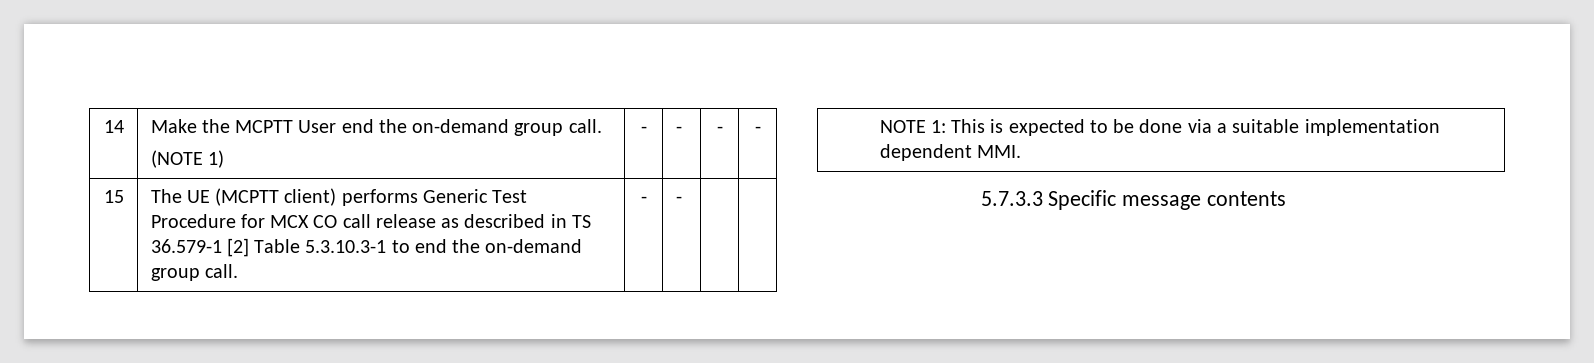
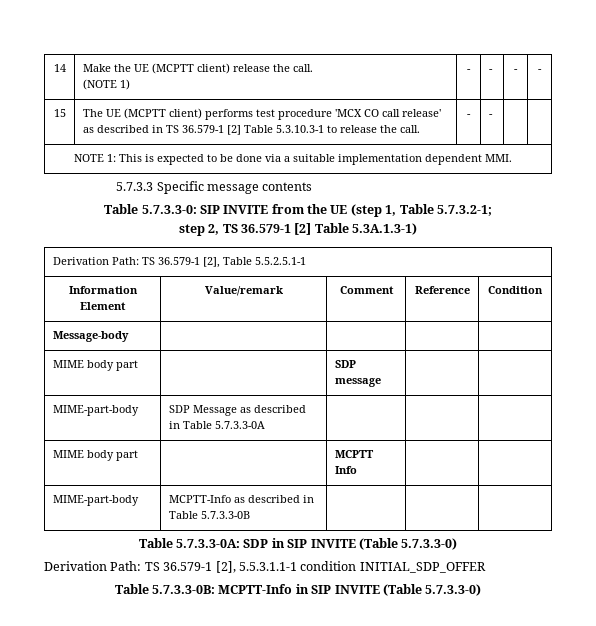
- 14 | Make the MCPTT User end the on-demand group call.
+ 14 | Make the UE (MCPTT client) release the call.
- 15 | The UE (MCPTT client) performs Generic Test Procedure for MCX CO call release as described in TS 36.579-1 [2] Table 5.3.10.3-1 to end the on-demand group call. | - | - | |
+ 15 | The UE (MCPTT client) performs test procedure 'MCX CO call release' as described in TS 36.579-1 [2] Table 5.3.10.3-1 to release the call. | - | - | |
+ Table 5.7.3.3-0: SIP INVITE from the UE (step 1, Table 5.7.3.2-1;
+ step 2, TS 36.579-1 [2] Table 5.3A.1.3-1)
+ Derivation Path: TS 36.579-1 [2], Table 5.5.2.5.1-1
+ Information Element | Value/remark | Comment | Reference | Condition
+ Message-body | | | |
+ MIME body part | | SDP message | |
+ MIME-part-body | SDP Message as described in Table 5.7.3.3-0A | | |
+ MIME body part | | MCPTT Info | |
+ MIME-part-body | MCPTT-Info as described in Table 5.7.3.3-0B | | |
+ Table 5.7.3.3-0A: SDP in SIP INVITE (Table 5.7.3.3-0)
+ Derivation Path: TS 36.579-1 [2], 5.5.3.1.1-1 condition INITIAL_SDP_OFFER
+ Table 5.7.3.3-0B: MCPTT-Info in SIP INVITE (Table 5.7.3.3-0)

